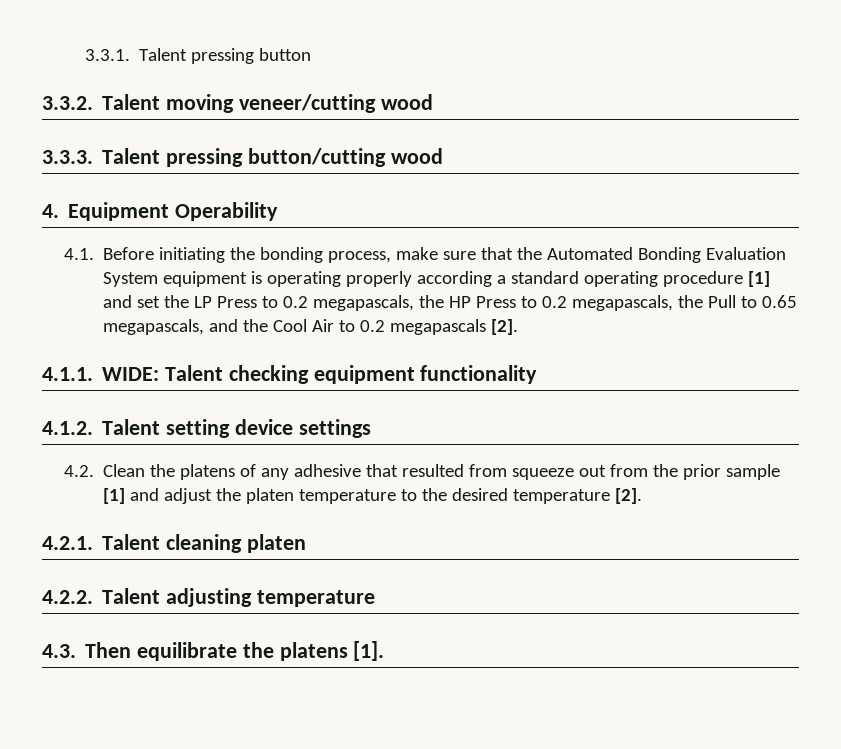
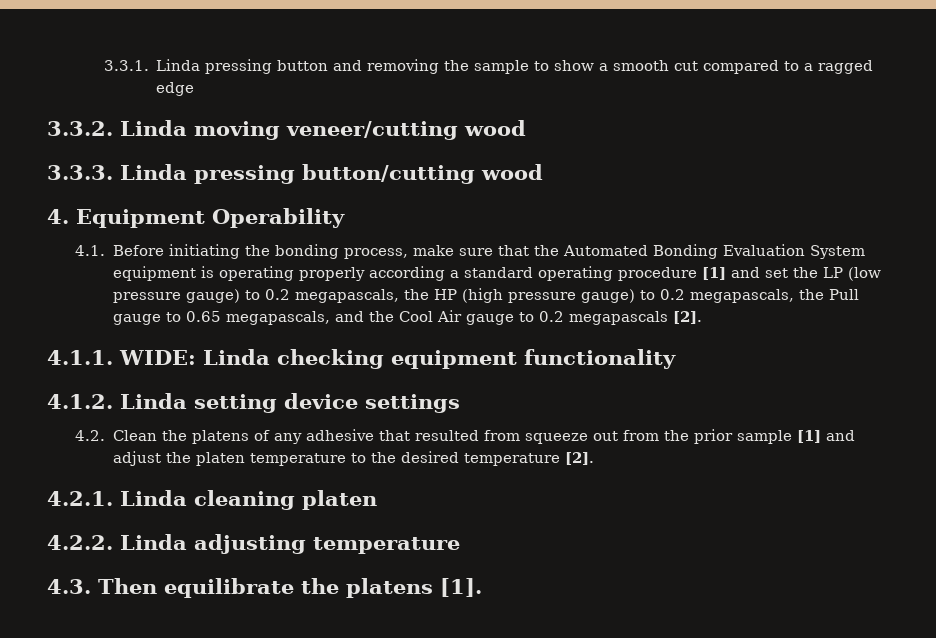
- 3.3.1. Talent pressing button
+ 3.3.1. Linda pressing button and removing the sample to show a smooth cut compared to a ragged edge
- 3.3.2. Talent moving veneer/cutting wood
+ 3.3.2. Linda moving veneer/cutting wood
- 3.3.3. Talent pressing button/cutting wood
+ 3.3.3. Linda pressing button/cutting wood
- 4.1. Before initiating the bonding process, make sure that the Automated Bonding Evaluation System equipment is operating properly according a standard operating procedure [1] and set the LP Press to 0.2 megapascals, the HP Press to 0.2 megapascals, the Pull to 0.65 megapascals, and the Cool Air to 0.2 megapascals [2].
+ 4.1. Before initiating the bonding process, make sure that the Automated Bonding Evaluation System equipment is operating properly according a standard operating procedure [1] and set the LP (low pressure gauge) to 0.2 megapascals, the HP (high pressure gauge) to 0.2 megapascals, the Pull gauge to 0.65 megapascals, and the Cool Air gauge to 0.2 megapascals [2].
- 4.1.1. WIDE: Talent checking equipment functionality
+ 4.1.1. WIDE: Linda checking equipment functionality
- 4.1.2. Talent setting device settings
+ 4.1.2. Linda setting device settings
- 4.2.1. Talent cleaning platen
+ 4.2.1. Linda cleaning platen
- 4.2.2. Talent adjusting temperature
+ 4.2.2. Linda adjusting temperature

